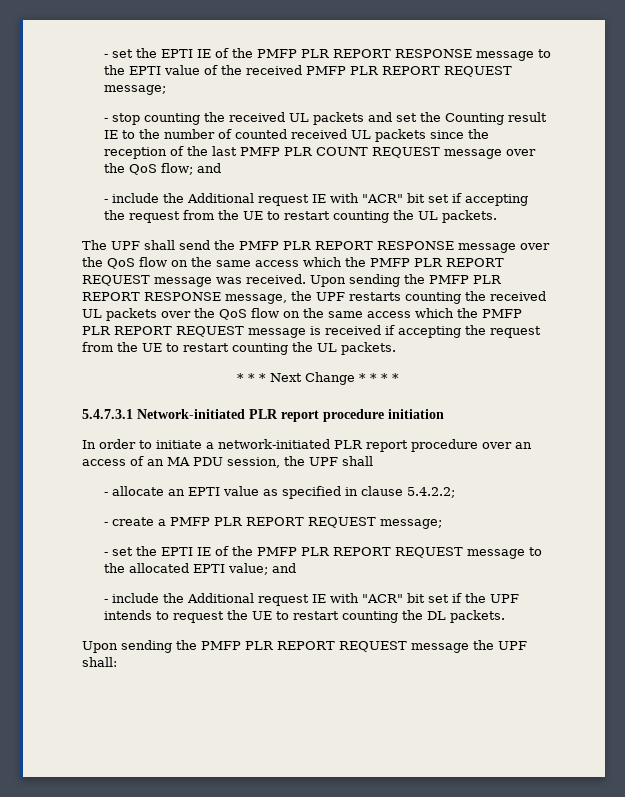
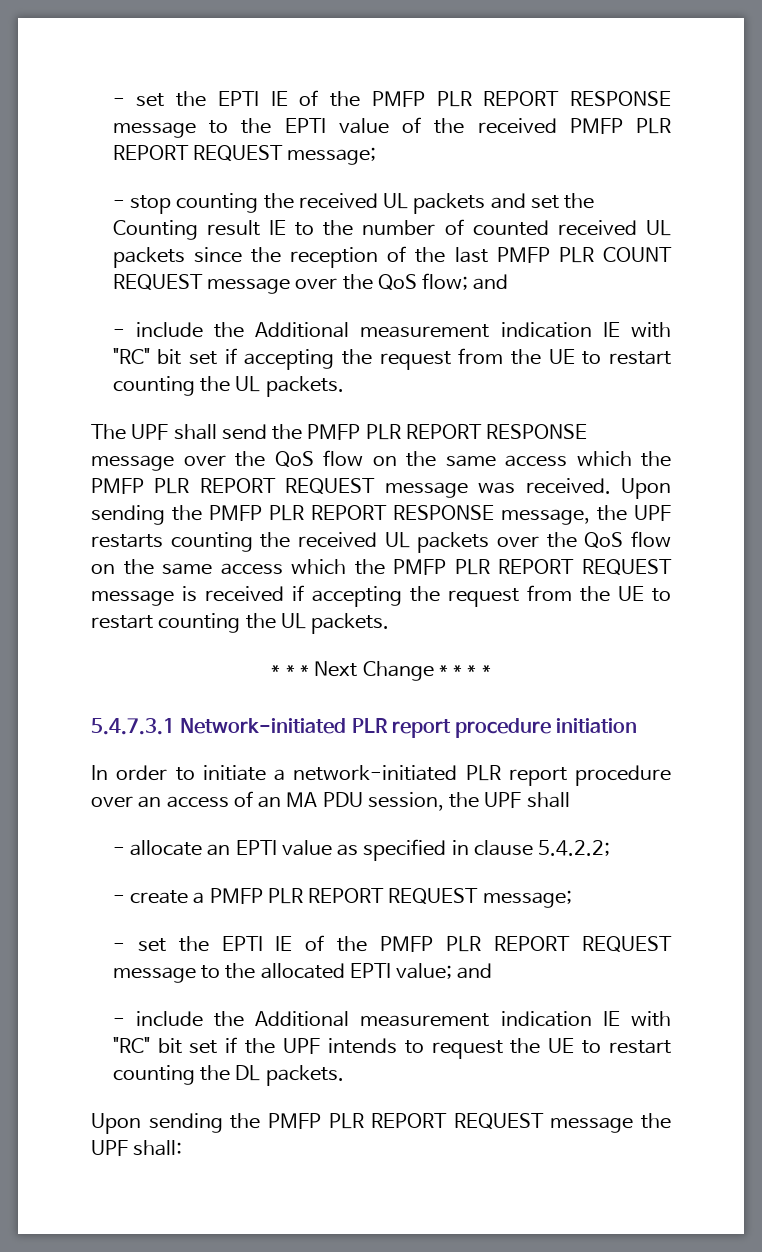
- - include the Additional request IE with "ACR" bit set if accepting the request from the UE to restart counting the UL packets.
+ - include the Additional measurement indication IE with "RC" bit set if accepting the request from the UE to restart counting the UL packets.
- - include the Additional request IE with "ACR" bit set if the UPF intends to request the UE to restart counting the DL packets.
+ - include the Additional measurement indication IE with "RC" bit set if the UPF intends to request the UE to restart counting the DL packets.

